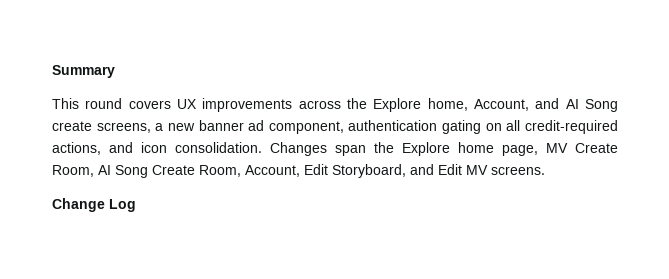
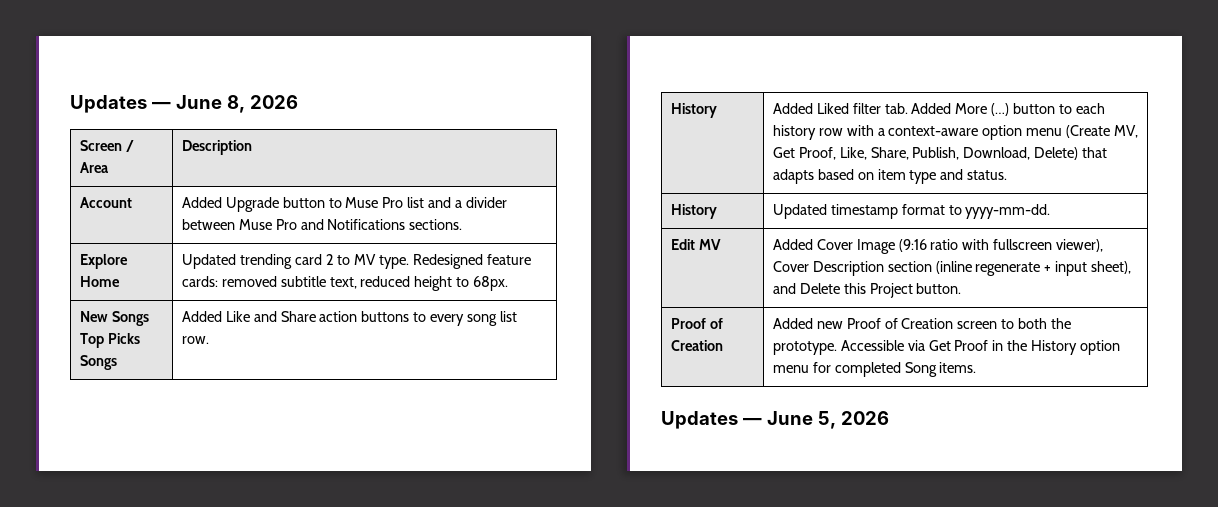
- Summary
- This round covers UX improvements across the Explore home, Account, and AI Song create screens, a new banner ad component, authentication gating on all credit-required actions, and icon consolidation. Changes span the Explore home page, MV Create Room, AI Song Create Room, Account, Edit Storyboard, and Edit MV screens.
- Change Log
+ Updates — June 8, 2026
+ Screen / Area | Description
+ Account | Added Upgrade button to Muse Pro list and a divider between Muse Pro and Notifications sections.
+ Explore Home | Updated trending card 2 to MV type. Redesigned feature cards: removed subtitle text, reduced height to 68px.
+ New Songs Top Picks Songs | Added Like and Share action buttons to every song list row.
+ History | Added Liked filter tab. Added More (…) button to each history row with a context-aware option menu (Create MV, Get Proof, Like, Share, Publish, Download, Delete) that adapts based on item type and status.
+ History | Updated timestamp format to yyyy-mm-dd.
+ Edit MV | Added Cover Image (9:16 ratio with fullscreen viewer), Cover Description section (inline regenerate + input sheet), and Delete this Project button.
+ Proof of Creation | Added new Proof of Creation screen to both the prototype. Accessible via Get Proof in the History option menu for completed Song items.
+ Updates — June 5, 2026

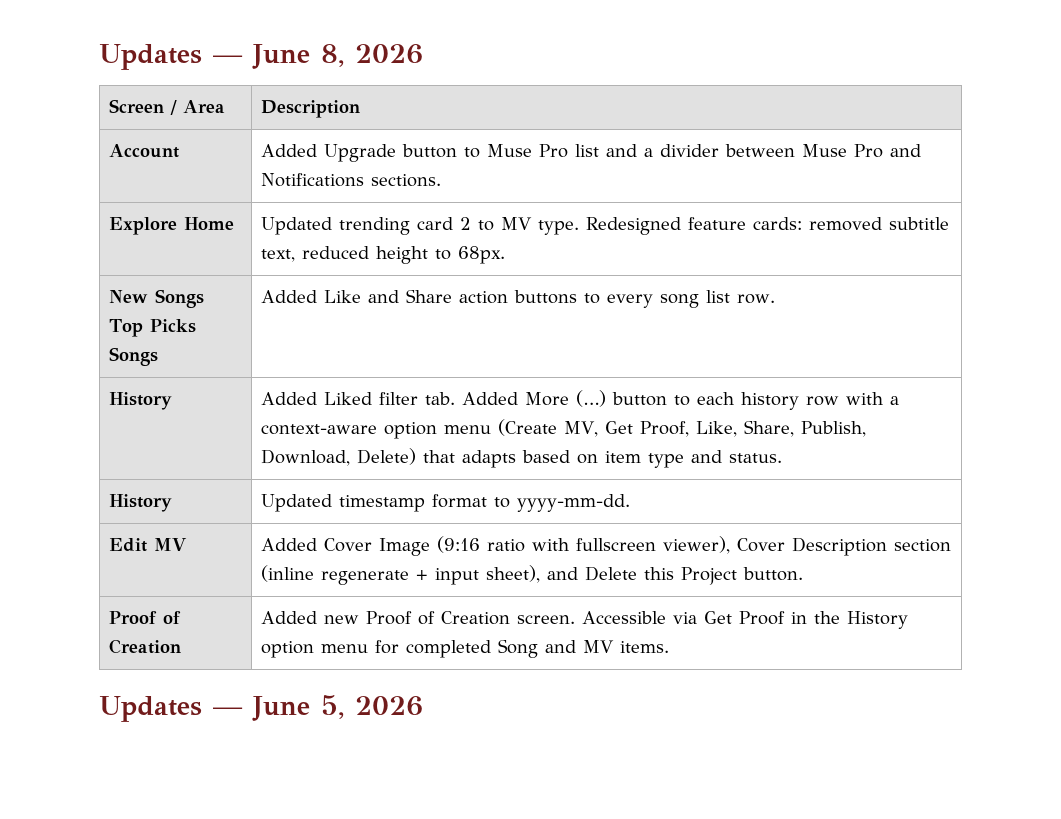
- Proof of Creation | Added new Proof of Creation screen to both the prototype. Accessible via Get Proof in the History option menu for completed Song items.
+ Proof of Creation | Added new Proof of Creation screen. Accessible via Get Proof in the History option menu for completed Song and MV items.

